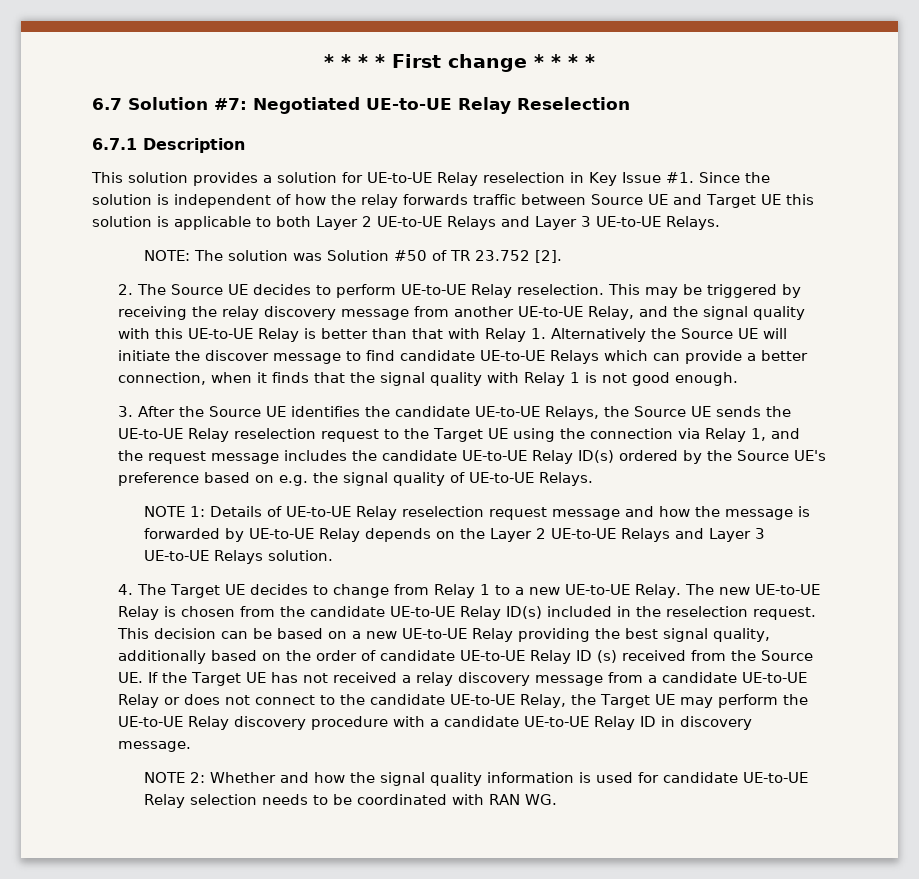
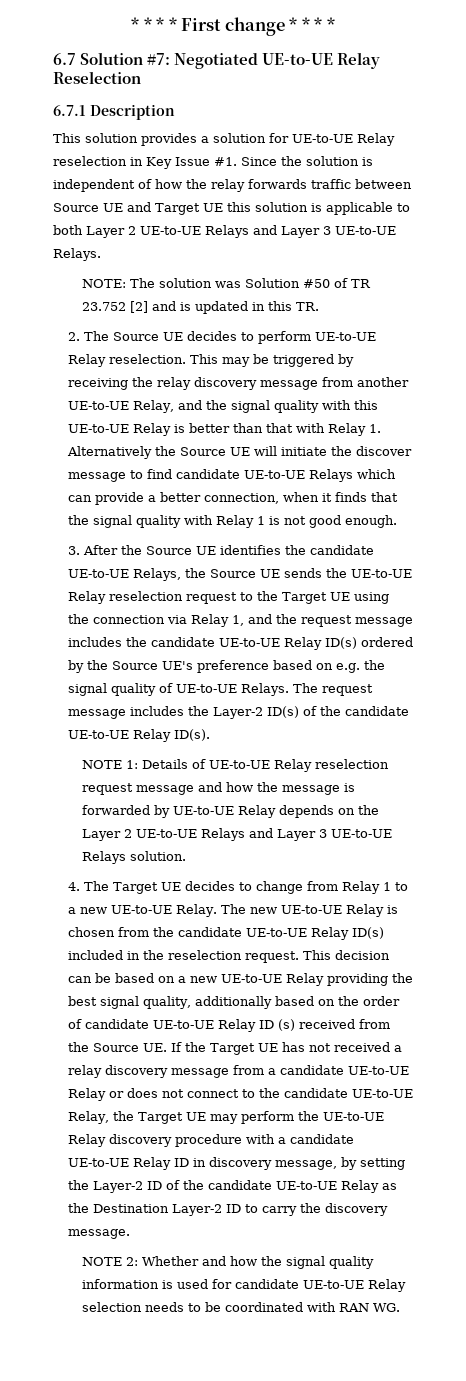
- NOTE: The solution was Solution #50 of TR 23.752 [2].
+ NOTE: The solution was Solution #50 of TR 23.752 [2] and is updated in this TR.
+ The request message includes the Layer-2 ID(s) of the candidate UE-to-UE Relay ID(s).
- This decision can be based on a new UE-to-UE Relay providing the best signal quality, additionally based on the order of candidate UE-to-UE Relay ID (s) received from the Source UE. If the Target UE has not received a relay discovery message from a candidate UE-to-UE Relay or does not connect to the candidate UE-to-UE Relay, the Target UE may perform the UE-to-UE Relay discovery procedure with a candidate UE-to-UE Relay ID in discovery message.
+ This decision can be based on a new UE-to-UE Relay providing the best signal quality, additionally based on the order of candidate UE-to-UE Relay ID (s) received from the Source UE. If the Target UE has not received a relay discovery message from a candidate UE-to-UE Relay or does not connect to the candidate UE-to-UE Relay, the Target UE may perform the UE-to-UE Relay discovery procedure with a candidate UE-to-UE Relay ID in discovery message, by setting the Layer-2 ID of the candidate UE-to-UE Relay as the Destination Layer-2 ID to carry the discovery message.

